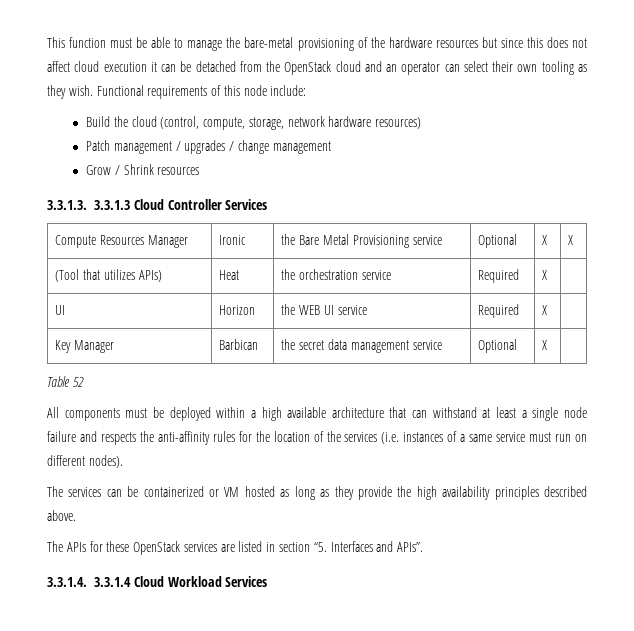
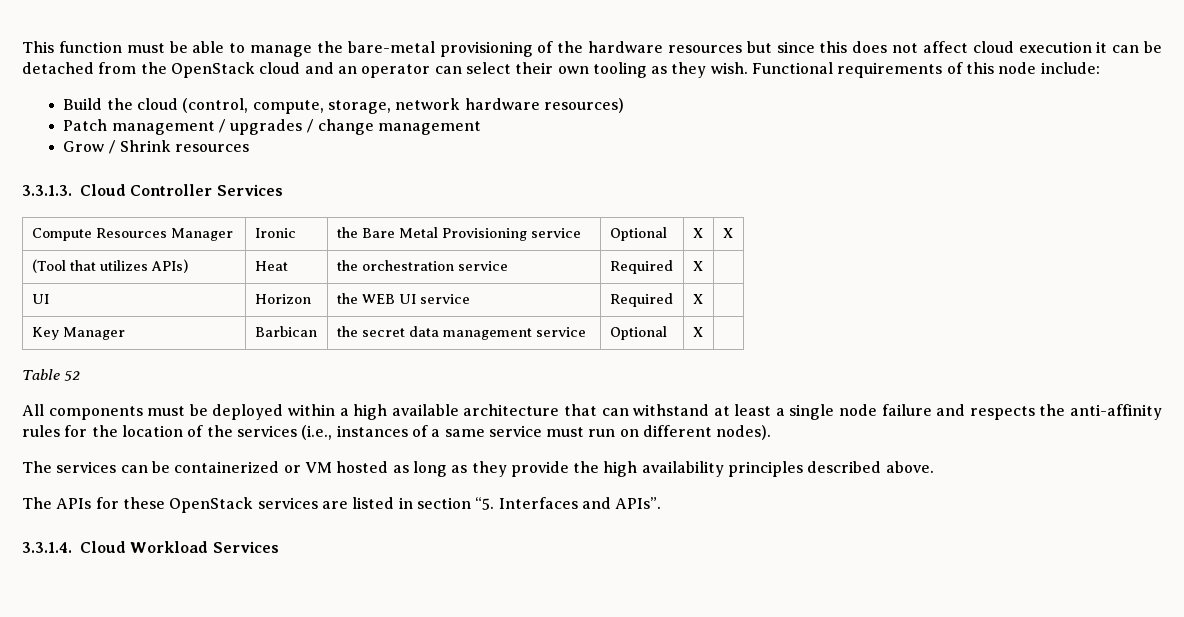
- 3.3.1.3. 3.3.1.3 Cloud Controller Services
+ 3.3.1.3. Cloud Controller Services
- All components must be deployed within a high available architecture that can withstand at least a single node failure and respects the anti-affinity rules for the location of the services (i.e. instances of a same service must run on different nodes).
+ All components must be deployed within a high available architecture that can withstand at least a single node failure and respects the anti-affinity rules for the location of the services (i.e., instances of a same service must run on different nodes).
- 3.3.1.4. 3.3.1.4 Cloud Workload Services
+ 3.3.1.4. Cloud Workload Services

